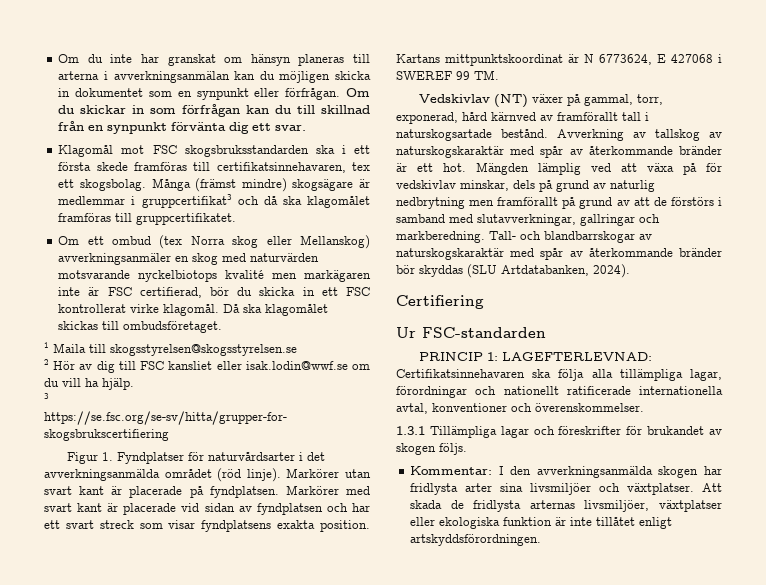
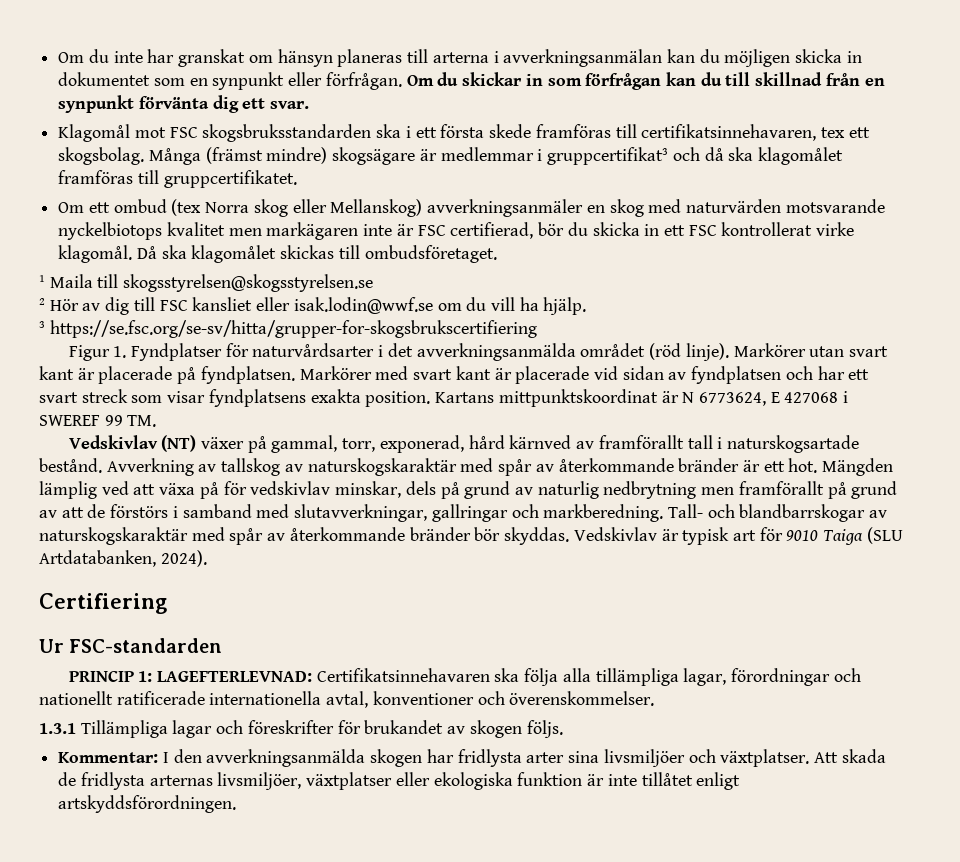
- Om ett ombud (tex Norra skog eller Mellanskog) avverkningsanmäler en skog med naturvärden motsvarande nyckelbiotops kvalité men markägaren inte är FSC certifierad, bör du skicka in ett FSC kontrollerat virke klagomål.
+ Om ett ombud (tex Norra skog eller Mellanskog) avverkningsanmäler en skog med naturvärden motsvarande nyckelbiotops kvalitet men markägaren inte är FSC certifierad, bör du skicka in ett FSC kontrollerat virke klagomål.
- Tall- och blandbarrskogar av naturskogskaraktär med spår av återkommande bränder bör skyddas (SLU Artdatabanken, 2024).
+ Tall- och blandbarrskogar av naturskogskaraktär med spår av återkommande bränder bör skyddas. Vedskivlav är typisk art för 9010 Taiga (SLU Artdatabanken, 2024).

